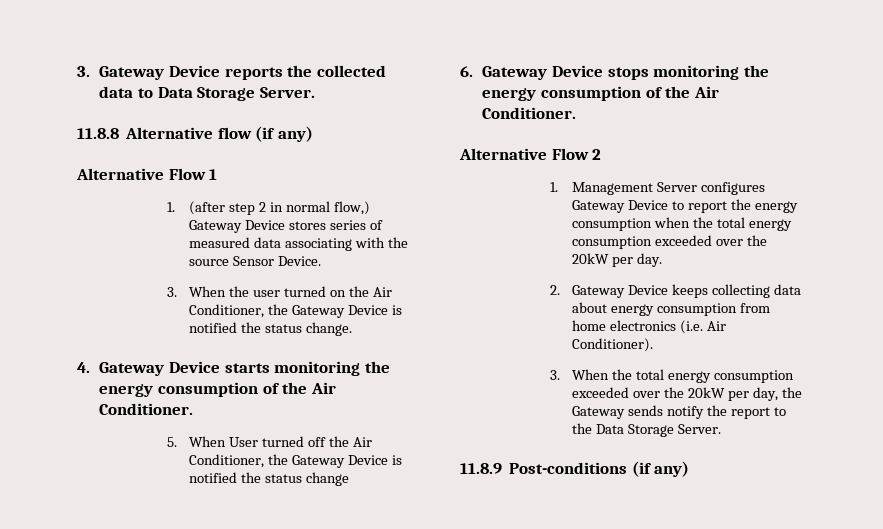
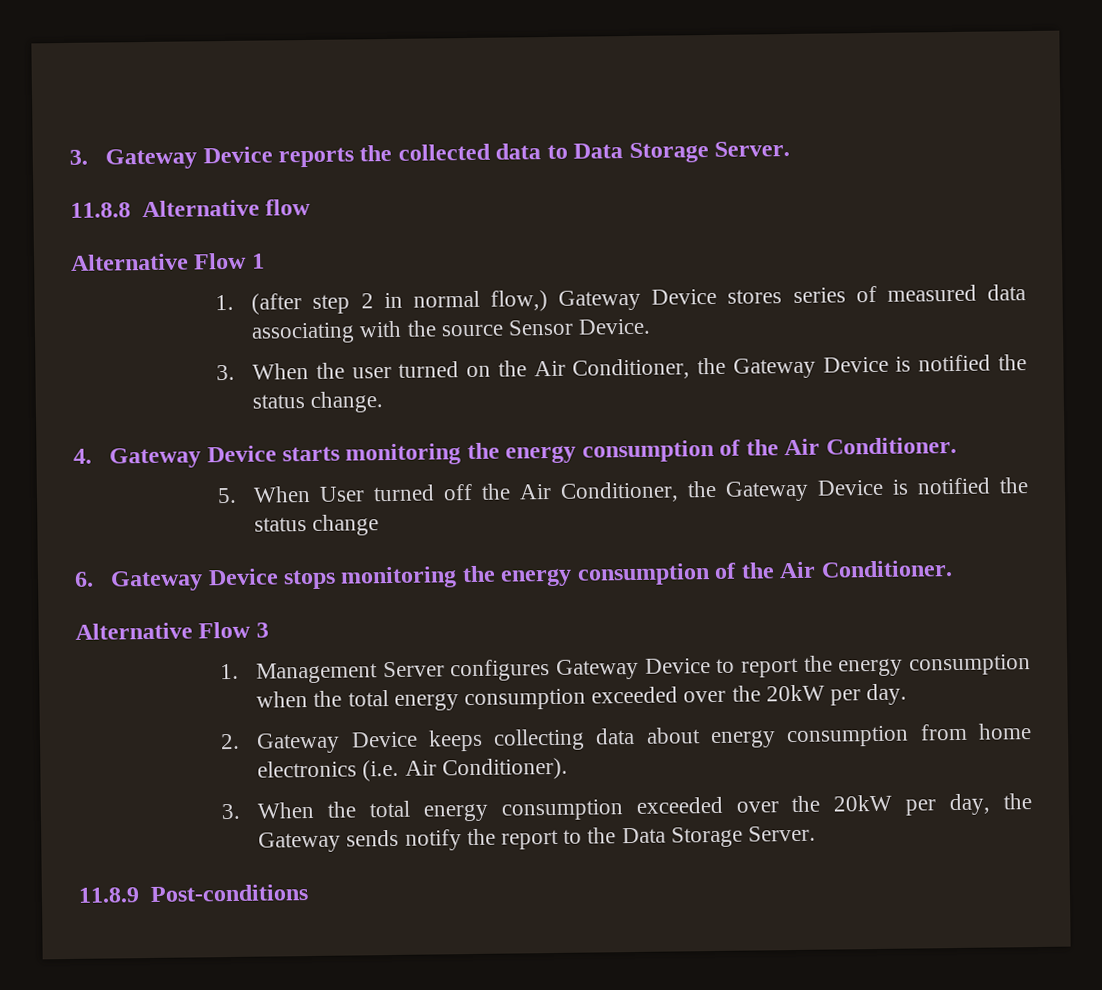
- 11.8.8 Alternative flow (if any)
+ 11.8.8 Alternative flow
- Alternative Flow 2
+ Alternative Flow 3
- 11.8.9 Post-conditions (if any)
+ 11.8.9 Post-conditions

